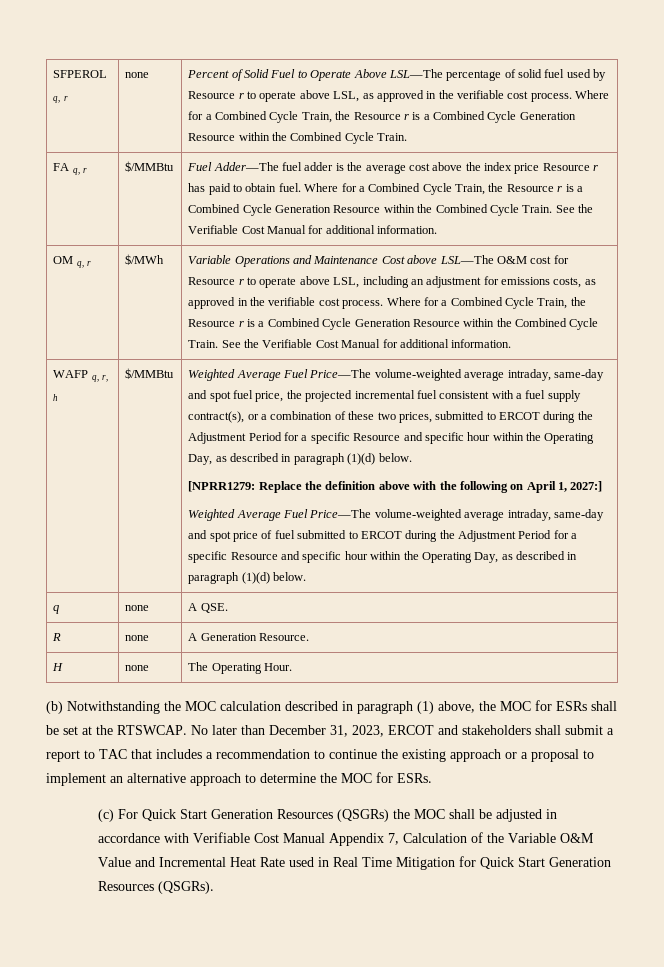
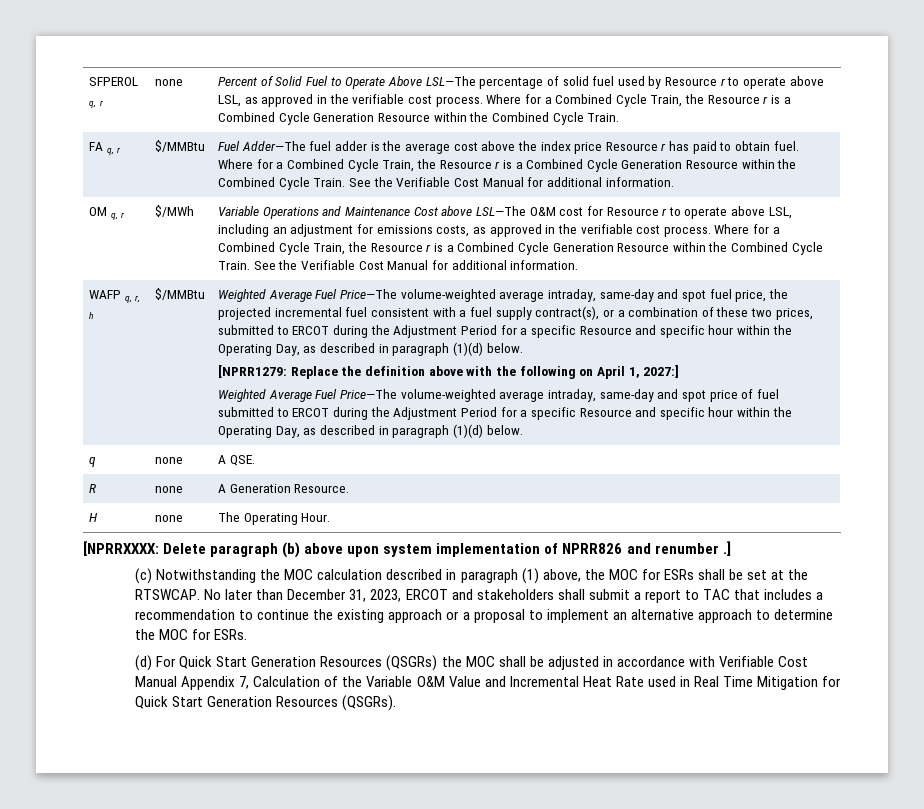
- (b) Notwithstanding the MOC calculation described in paragraph (1) above, the MOC for ESRs shall be set at the RTSWCAP.
+ [NPRRXXXX: Delete paragraph (b) above upon system implementation of NPRR826 and renumber .]
+ (c) Notwithstanding the MOC calculation described in paragraph (1) above, the MOC for ESRs shall be set at the RTSWCAP.
- (c) For Quick Start Generation Resources (QSGRs) the MOC shall be adjusted in accordance with Verifiable Cost Manual Appendix 7, Calculation of the Variable O&M Value and Incremental Heat Rate used in Real Time Mitigation for Quick Start Generation Resources (QSGRs).
+ (d) For Quick Start Generation Resources (QSGRs) the MOC shall be adjusted in accordance with Verifiable Cost Manual Appendix 7, Calculation of the Variable O&M Value and Incremental Heat Rate used in Real Time Mitigation for Quick Start Generation Resources (QSGRs).

